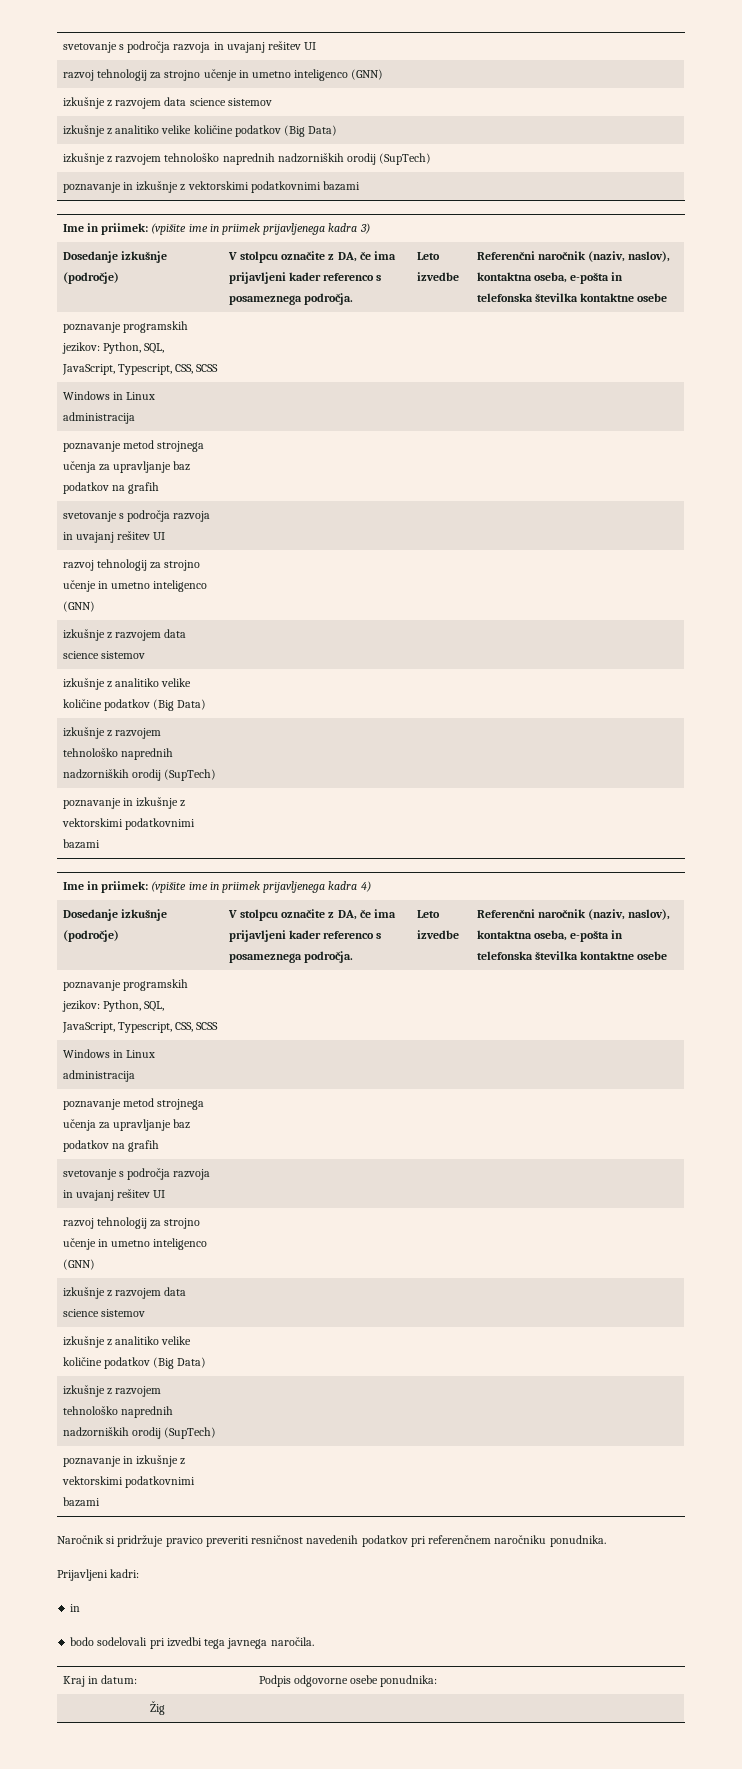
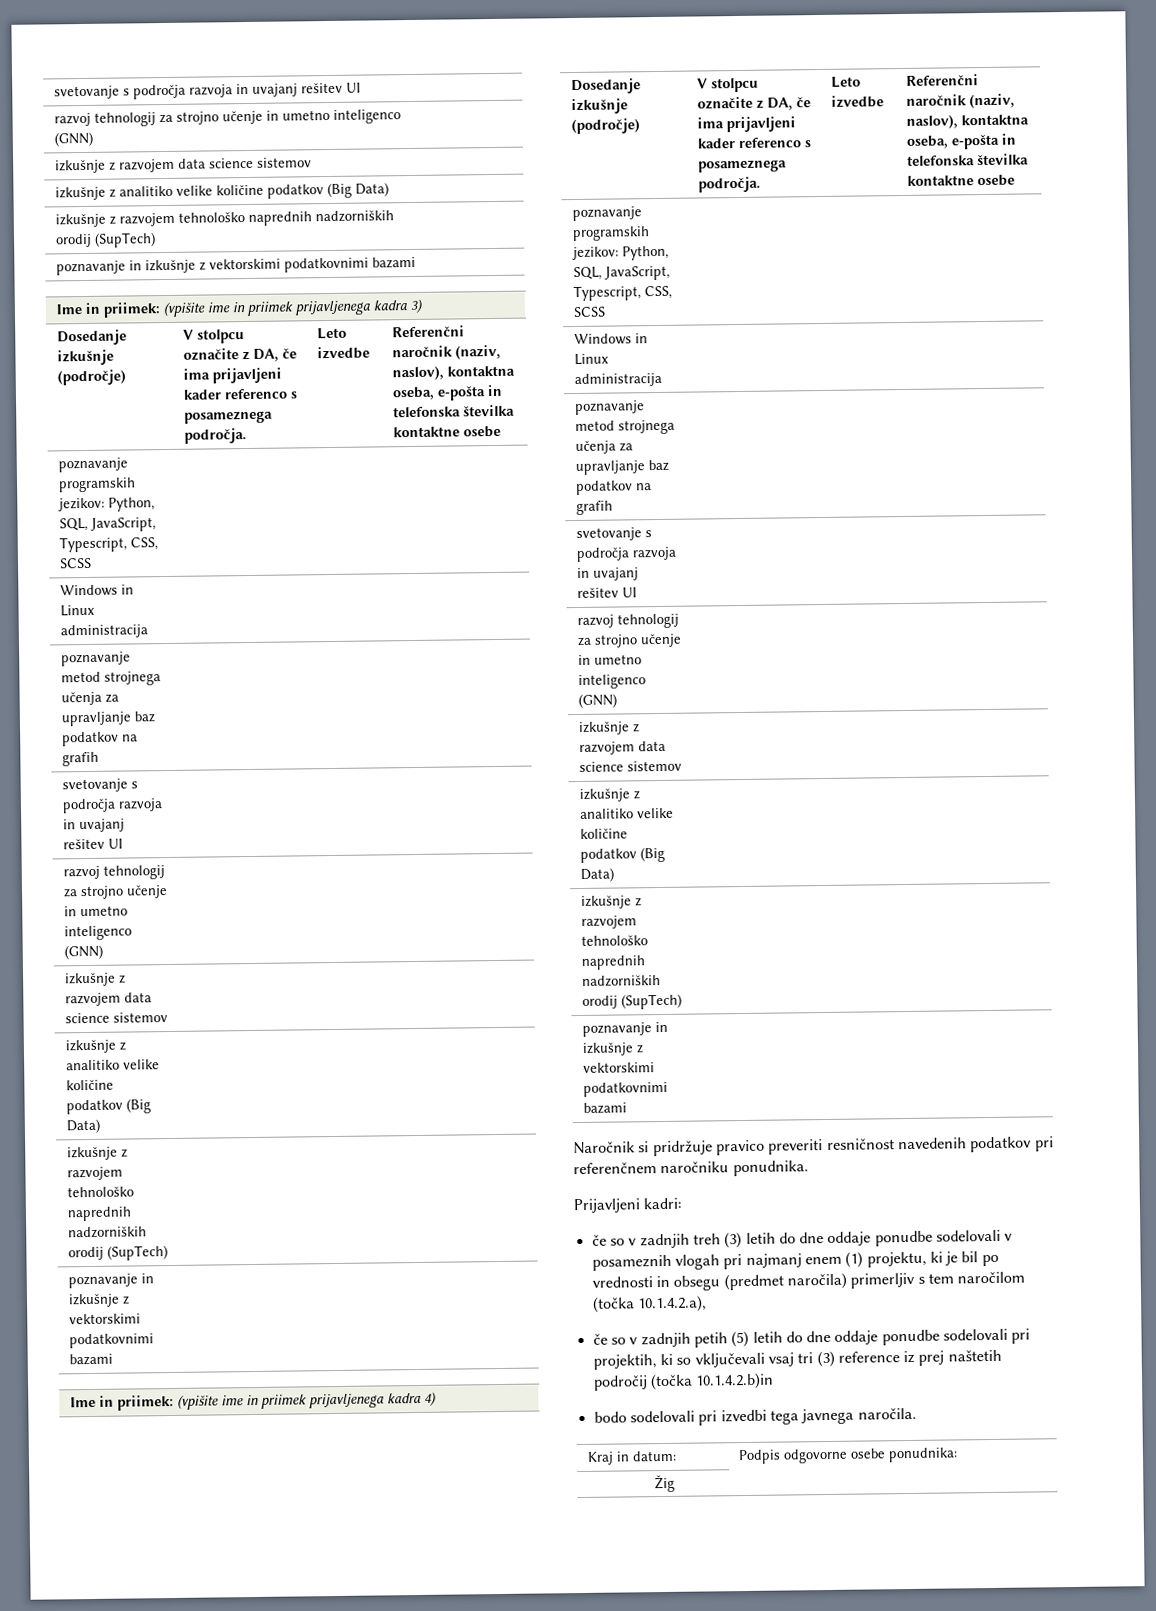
  Prijavljeni kadri:
- in
+ če so v zadnjih treh (3) letih do dne oddaje ponudbe sodelovali v posameznih vlogah pri najmanj enem (1) projektu, ki je bil po vrednosti in obsegu (predmet naročila) primerljiv s tem naročilom (točka 10.1.4.2.a),
+ če so v zadnjih petih (5) letih do dne oddaje ponudbe sodelovali pri projektih, ki so vključevali vsaj tri (3) reference iz prej naštetih področij (točka 10.1.4.2.b)in

